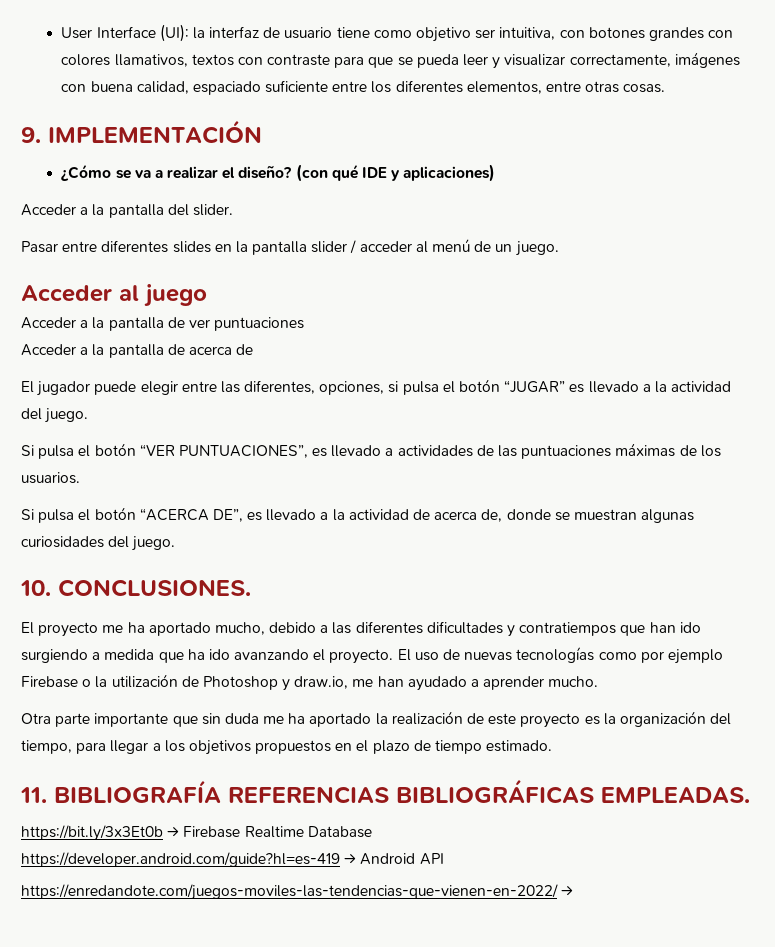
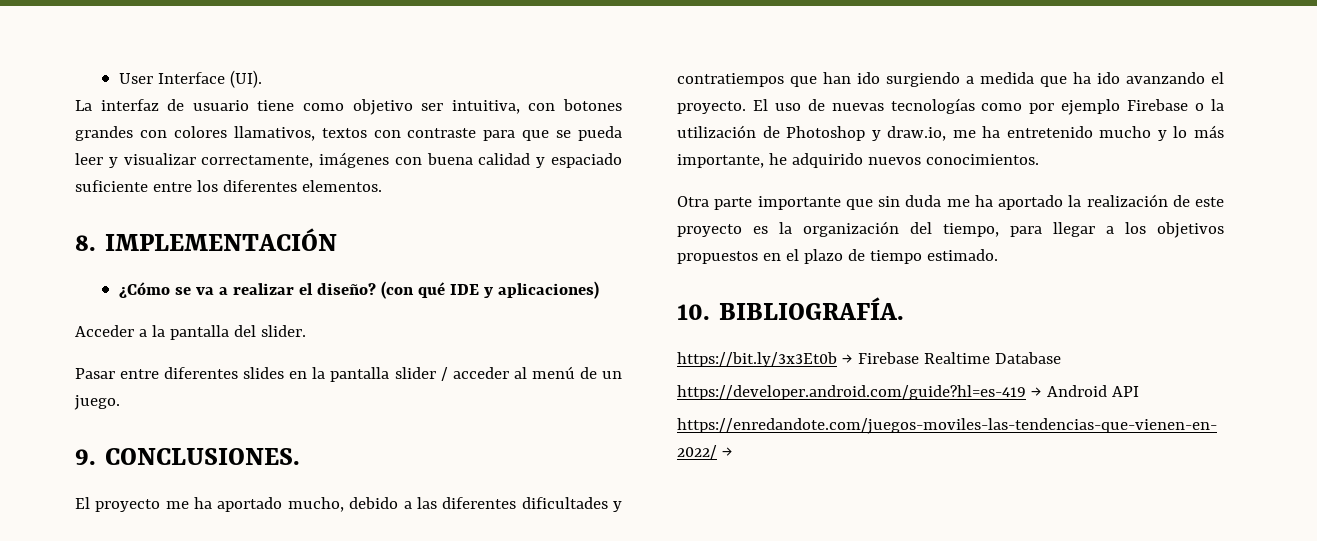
- User Interface (UI): la interfaz de usuario tiene como objetivo ser intuitiva, con botones grandes con colores llamativos, textos con contraste para que se pueda leer y visualizar correctamente, imágenes con buena calidad, espaciado suficiente entre los diferentes elementos, entre otras cosas.
- 9. IMPLEMENTACIÓN
+ User Interface (UI).
+ La interfaz de usuario tiene como objetivo ser intuitiva, con botones grandes con colores llamativos, textos con contraste para que se pueda leer y visualizar correctamente, imágenes con buena calidad y espaciado suficiente entre los diferentes elementos.
+ 8. IMPLEMENTACIÓN
- Acceder al juego
- Acceder a la pantalla de ver puntuaciones
- Acceder a la pantalla de acerca de
- El jugador puede elegir entre las diferentes, opciones, si pulsa el botón “JUGAR” es llevado a la actividad del juego.
- Si pulsa el botón “VER PUNTUACIONES”, es llevado a actividades de las puntuaciones máximas de los usuarios.
- Si pulsa el botón “ACERCA DE”, es llevado a la actividad de acerca de, donde se muestran algunas curiosidades del juego.
- 10. CONCLUSIONES.
+ 9. CONCLUSIONES.
- El uso de nuevas tecnologías como por ejemplo Firebase o la utilización de Photoshop y draw.io, me han ayudado a aprender mucho.
+ El uso de nuevas tecnologías como por ejemplo Firebase o la utilización de Photoshop y draw.io, me ha entretenido mucho y lo más importante, he adquirido nuevos conocimientos.
- 11. BIBLIOGRAFÍA REFERENCIAS BIBLIOGRÁFICAS EMPLEADAS.
+ 10. BIBLIOGRAFÍA.

